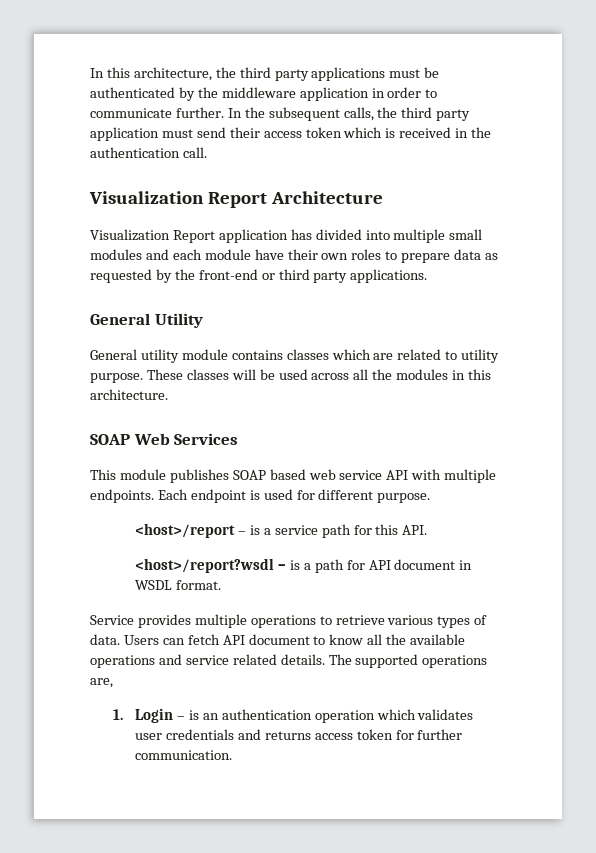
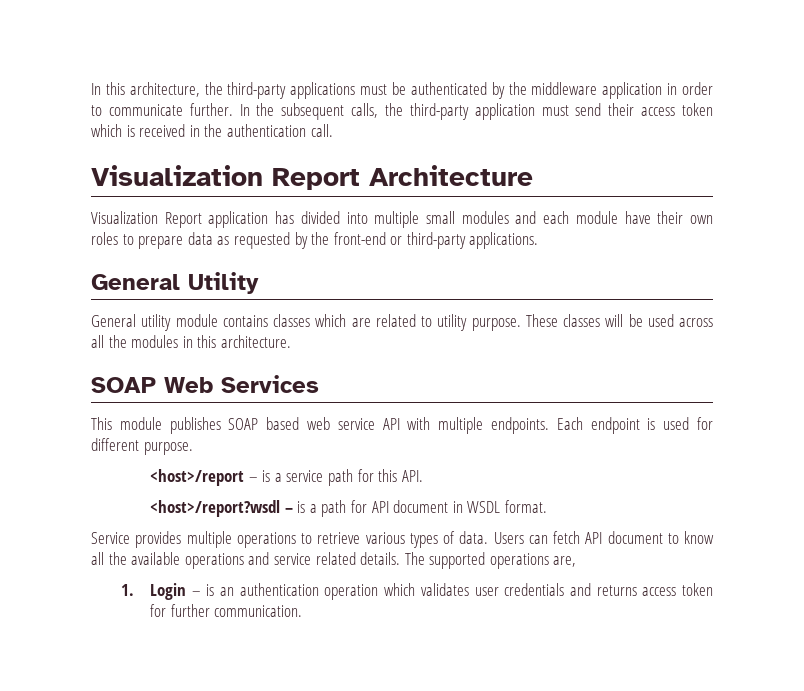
- In this architecture, the third party applications must be authenticated by the middleware application in order to communicate further.
+ In this architecture, the third-party applications must be authenticated by the middleware application in order to communicate further.
- In the subsequent calls, the third party application must send their access token which is received in the authentication call.
+ In the subsequent calls, the third-party application must send their access token which is received in the authentication call.
- Visualization Report application has divided into multiple small modules and each module have their own roles to prepare data as requested by the front-end or third party applications.
+ Visualization Report application has divided into multiple small modules and each module have their own roles to prepare data as requested by the front-end or third-party applications.

